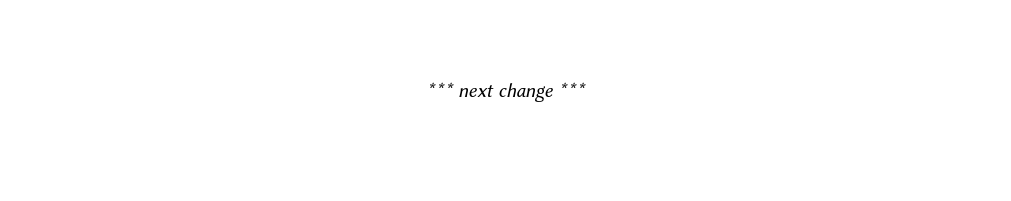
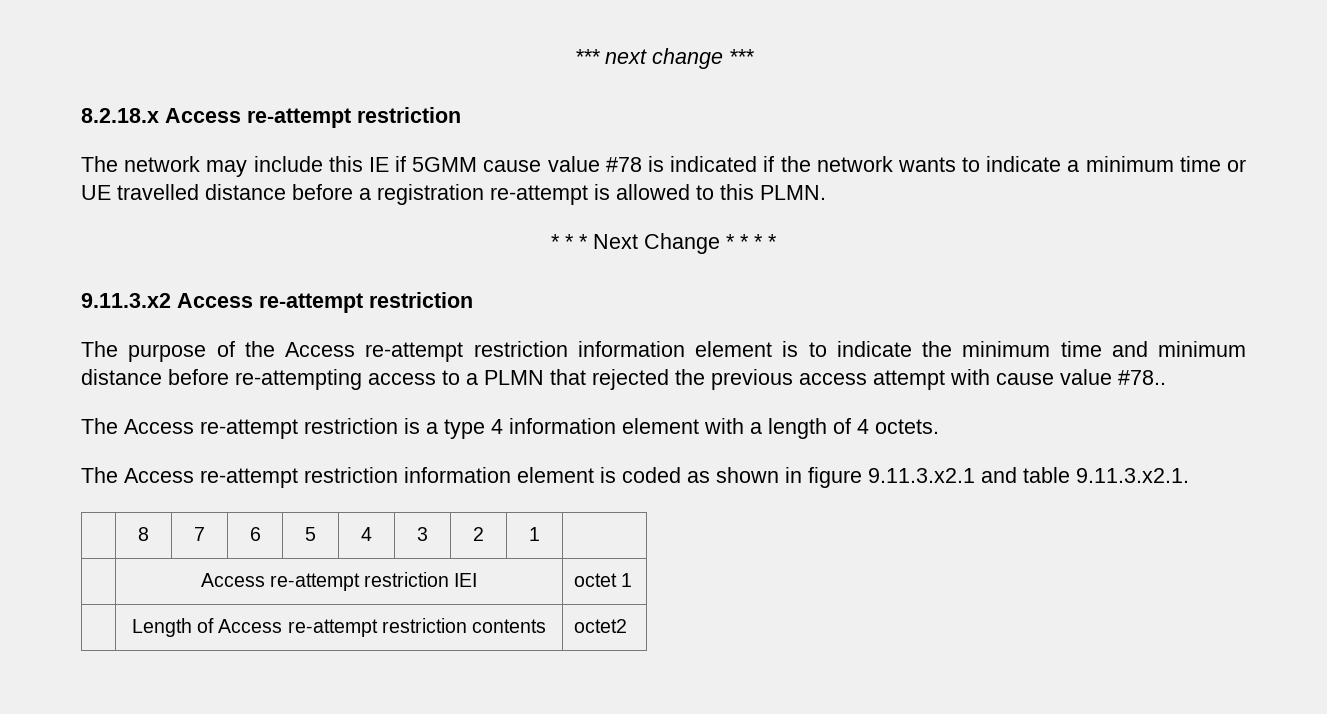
+ 8.2.18.x Access re-attempt restriction
+ The network may include this IE if 5GMM cause value #78 is indicated if the network wants to indicate a minimum time or UE travelled distance before a registration re-attempt is allowed to this PLMN.
+ * * * Next Change * * * *
+ 9.11.3.x2 Access re-attempt restriction
+ The purpose of the Access re-attempt restriction information element is to indicate the minimum time and minimum distance before re-attempting access to a PLMN that rejected the previous access attempt with cause value #78..
+ The Access re-attempt restriction is a type 4 information element with a length of 4 octets.
+ The Access re-attempt restriction information element is coded as shown in figure 9.11.3.x2.1 and table 9.11.3.x2.1.
+ | 8 | 7 | 6 | 5 | 4 | 3 | 2 | 1 |
+ | Access re-attempt restriction IEI | octet 1
+ | Length of Access re-attempt restriction contents | octet2

